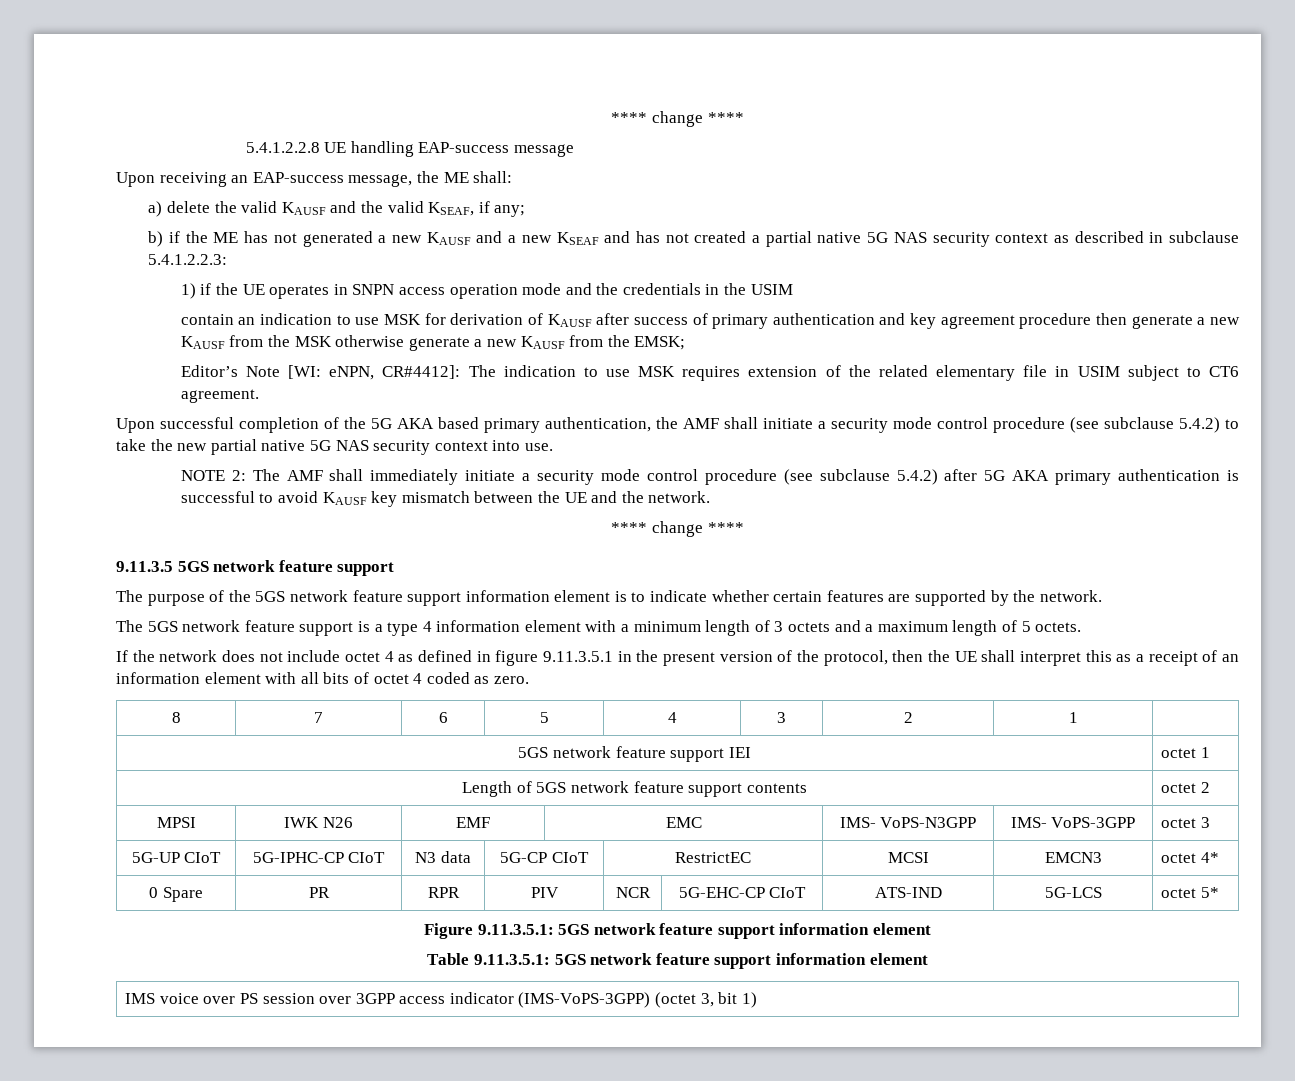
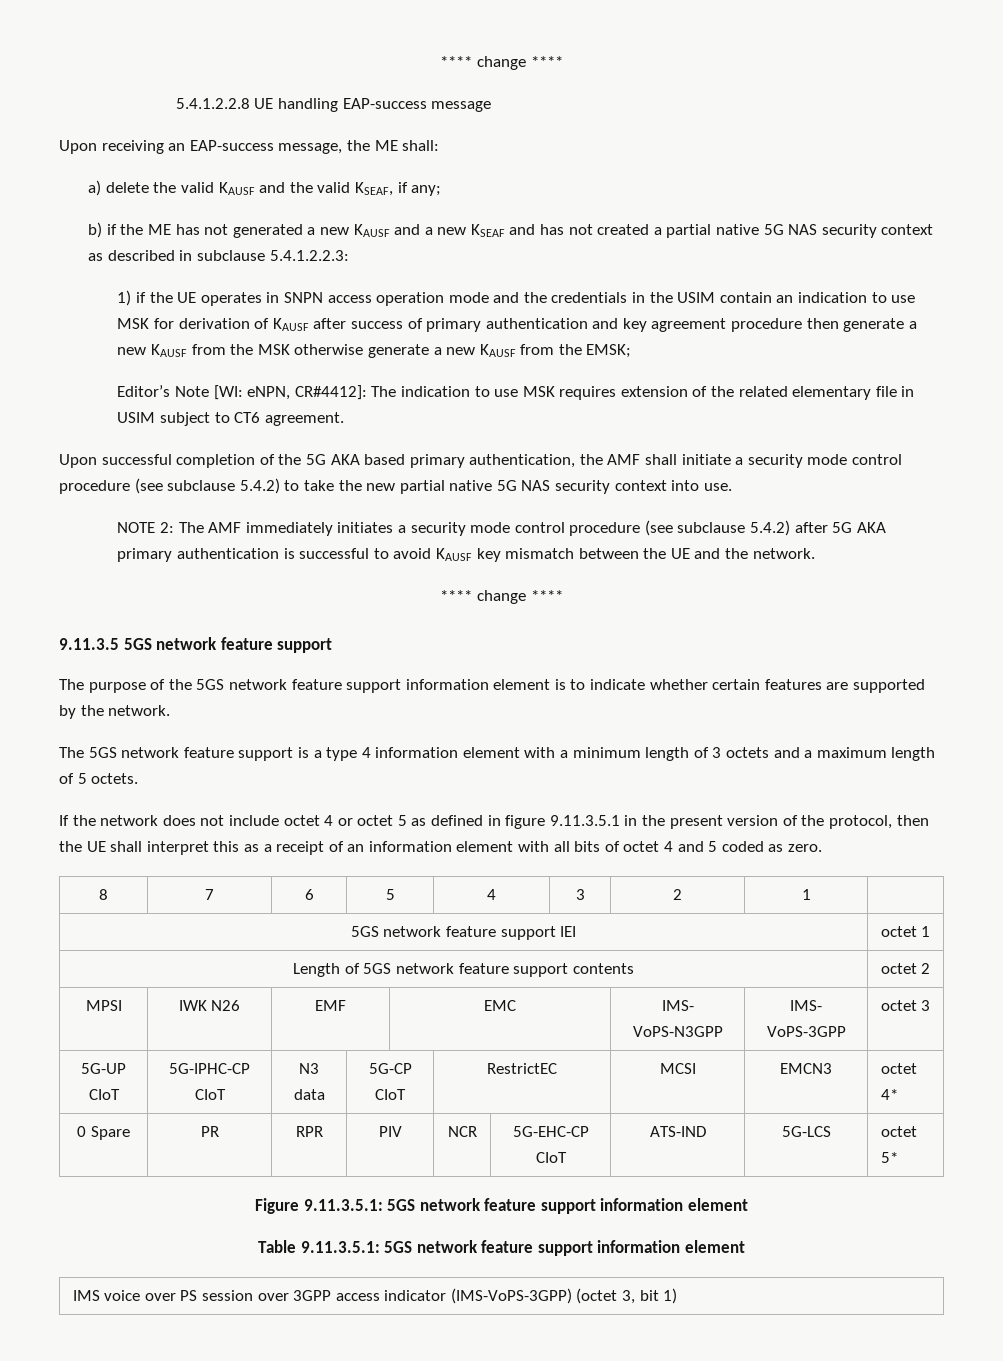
- 1) if the UE operates in SNPN access operation mode and the credentials in the USIM
- contain an indication to use MSK for derivation of KAUSF after success of primary authentication and key agreement procedure then generate a new KAUSF from the MSK otherwise generate a new KAUSF from the EMSK;
+ 1) if the UE operates in SNPN access operation mode and the credentials in the USIM contain an indication to use MSK for derivation of KAUSF after success of primary authentication and key agreement procedure then generate a new KAUSF from the MSK otherwise generate a new KAUSF from the EMSK;
- NOTE 2: The AMF shall immediately initiate a security mode control procedure (see subclause 5.4.2) after 5G AKA primary authentication is successful to avoid KAUSF key mismatch between the UE and the network.
+ NOTE 2: The AMF immediately initiates a security mode control procedure (see subclause 5.4.2) after 5G AKA primary authentication is successful to avoid KAUSF key mismatch between the UE and the network.
- If the network does not include octet 4 as defined in figure 9.11.3.5.1 in the present version of the protocol, then the UE shall interpret this as a receipt of an information element with all bits of octet 4 coded as zero.
+ If the network does not include octet 4 or octet 5 as defined in figure 9.11.3.5.1 in the present version of the protocol, then the UE shall interpret this as a receipt of an information element with all bits of octet 4 and 5 coded as zero.

